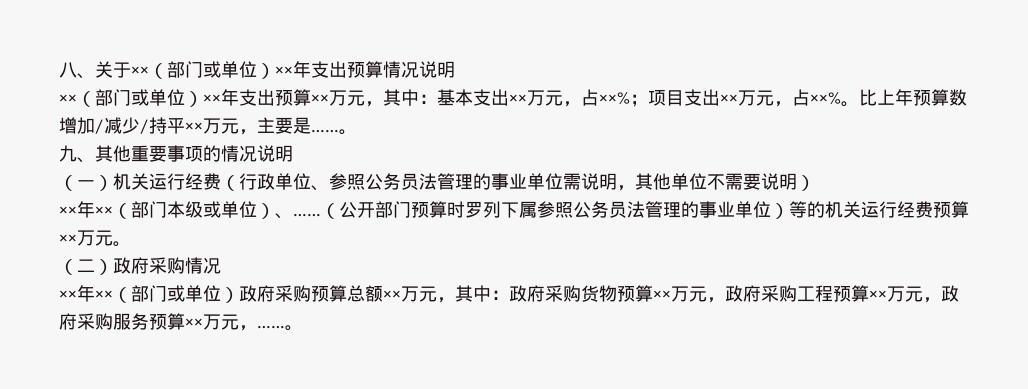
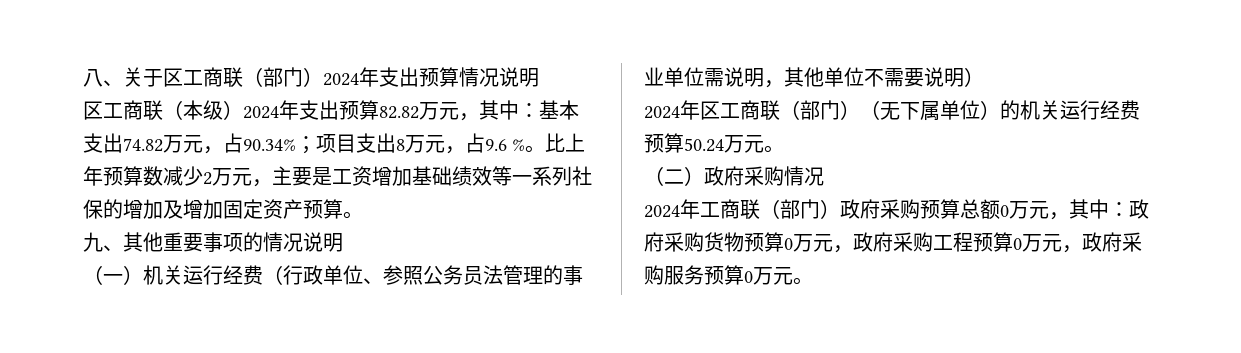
- 八、关于××（部门或单位）××年支出预算情况说明
+ 八、关于区工商联（部门）2024年支出预算情况说明
- ××（部门或单位）××年支出预算××万元，其中：基本支出××万元，占××%；项目支出××万元，占××%。
+ 区工商联（本级）2024年支出预算82.82万元，其中：基本支出74.82万元，占90.34%；项目支出8万元，占9.6 %。
- 比上年预算数增加/减少/持平××万元，主要是……。
+ 比上年预算数减少2万元，主要是工资增加基础绩效等一系列社保的增加及增加固定资产预算。
- ××年××（部门本级或单位）、……（公开部门预算时罗列下属参照公务员法管理的事业单位）等的机关运行经费预算××万元。
+ 2024年区工商联（部门）（无下属单位）的机关运行经费预算50.24万元。
- ××年××（部门或单位）政府采购预算总额××万元，其中：政府采购货物预算××万元，政府采购工程预算××万元，政府采购服务预算××万元，……。
+ 2024年工商联（部门）政府采购预算总额0万元，其中：政府采购货物预算0万元，政府采购工程预算0万元，政府采购服务预算0万元。

